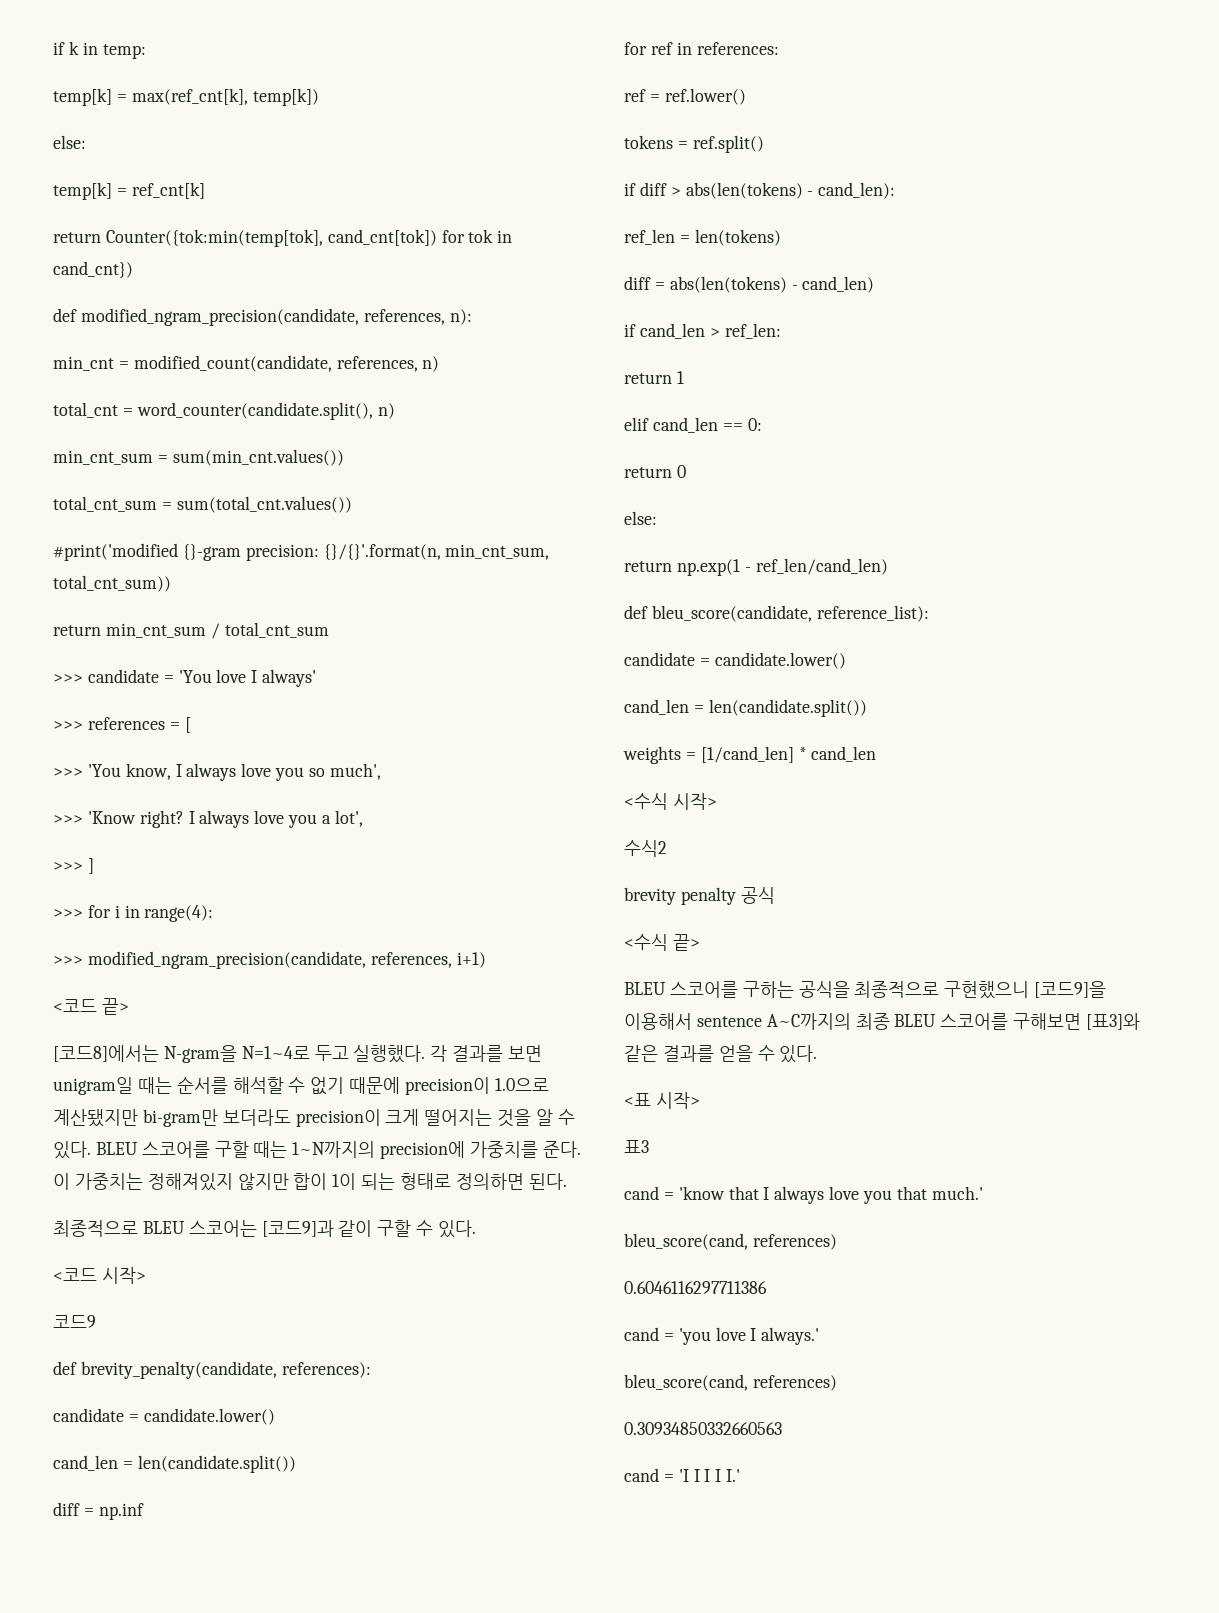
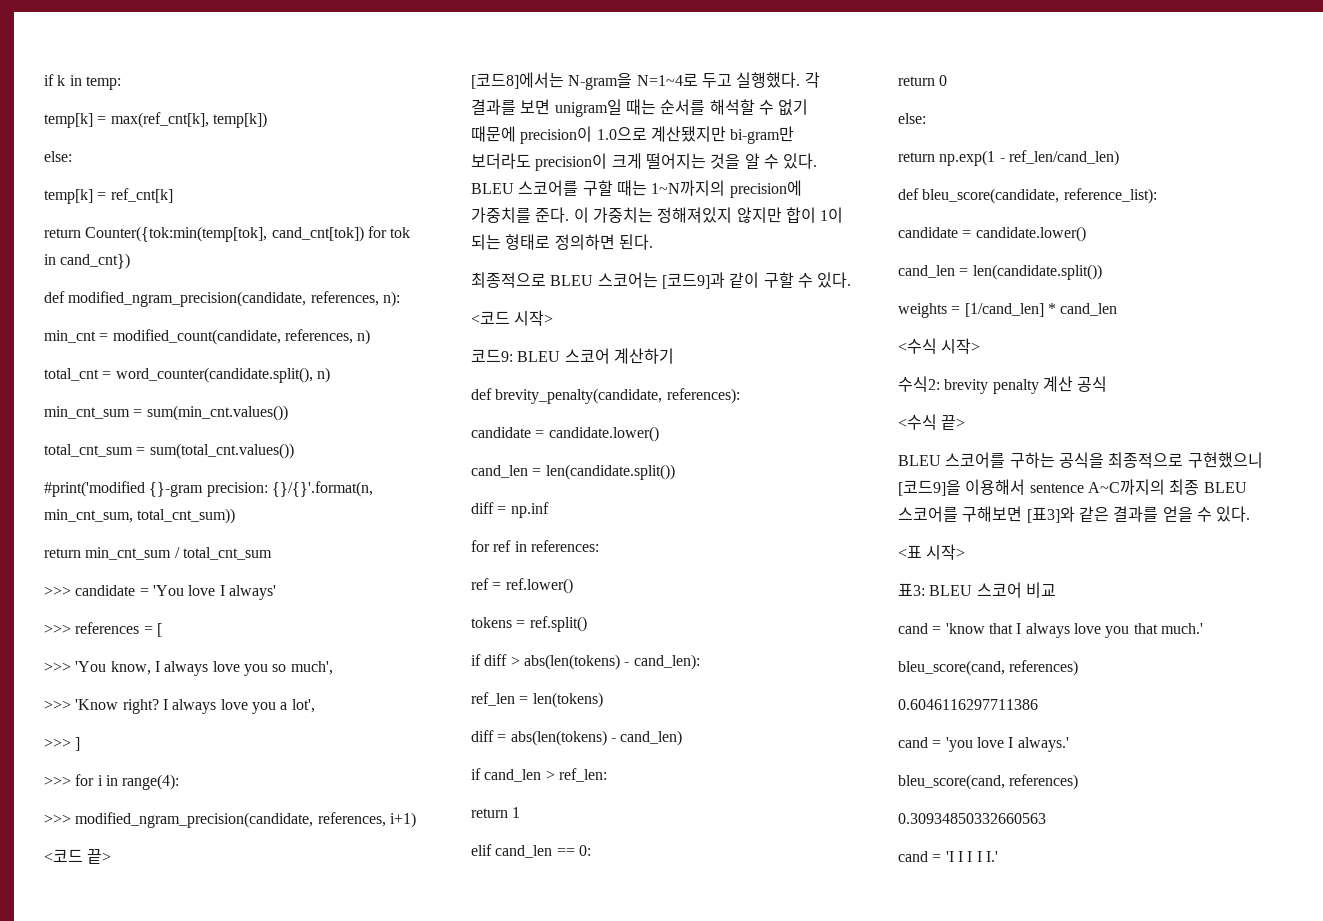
- 코드9
+ 코드9: BLEU 스코어 계산하기
- 수식2
- brevity penalty 공식
+ 수식2: brevity penalty 계산 공식
- 표3
+ 표3: BLEU 스코어 비교

